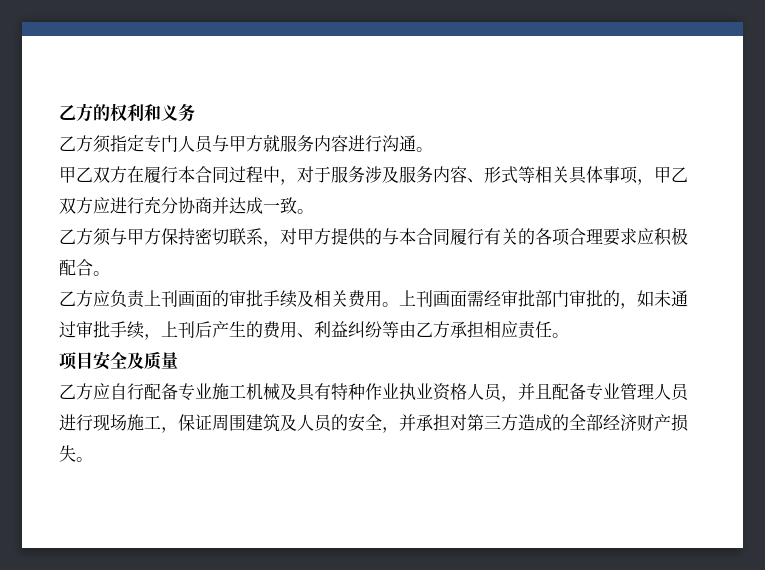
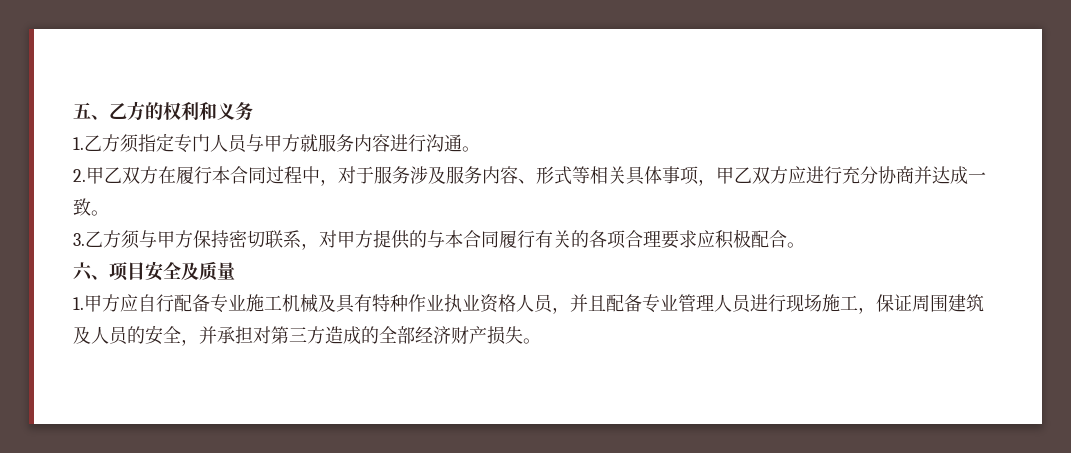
- 乙方的权利和义务
+ 五、乙方的权利和义务
- 乙方须指定专门人员与甲方就服务内容进行沟通。
+ 1.乙方须指定专门人员与甲方就服务内容进行沟通。
- 甲乙双方在履行本合同过程中，对于服务涉及服务内容、形式等相关具体事项，甲乙双方应进行充分协商并达成一致。
+ 2.甲乙双方在履行本合同过程中，对于服务涉及服务内容、形式等相关具体事项，甲乙双方应进行充分协商并达成一致。
- 乙方须与甲方保持密切联系，对甲方提供的与本合同履行有关的各项合理要求应积极配合。
+ 3.乙方须与甲方保持密切联系，对甲方提供的与本合同履行有关的各项合理要求应积极配合。
- 乙方应负责上刊画面的审批手续及相关费用。上刊画面需经审批部门审批的，如未通过审批手续，上刊后产生的费用、利益纠纷等由乙方承担相应责任。
- 项目安全及质量
+ 六、项目安全及质量
- 乙方应自行配备专业施工机械及具有特种作业执业资格人员，并且配备专业管理人员进行现场施工，保证周围建筑及人员的安全，并承担对第三方造成的全部经济财产损失。
+ 1.甲方应自行配备专业施工机械及具有特种作业执业资格人员，并且配备专业管理人员进行现场施工，保证周围建筑及人员的安全，并承担对第三方造成的全部经济财产损失。

